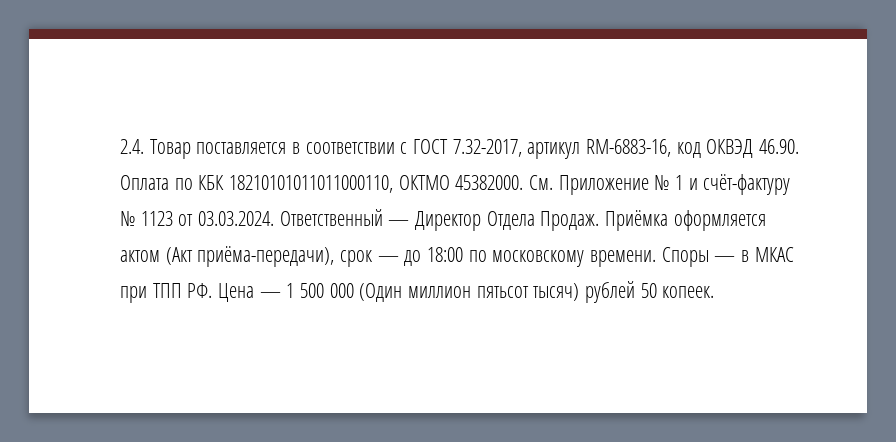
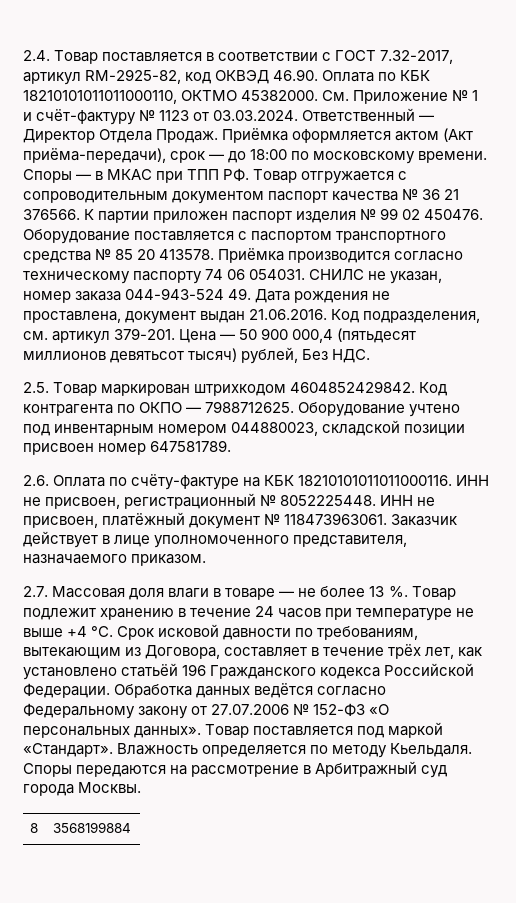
- 2.4. Товар поставляется в соответствии с ГОСТ 7.32-2017, артикул RM-6883-16, код ОКВЭД 46.90. Оплата по КБК 18210101011011000110, ОКТМО 45382000.
+ 2.4. Товар поставляется в соответствии с ГОСТ 7.32-2017, артикул RM-2925-82, код ОКВЭД 46.90. Оплата по КБК 18210101011011000110, ОКТМО 45382000.
- Споры — в МКАС при ТПП РФ. Цена — 1 500 000 (Один миллион пятьсот тысяч) рублей 50 копеек.
+ Споры — в МКАС при ТПП РФ. Товар отгружается с сопроводительным документом паспорт качества № 36 21 376566. К партии приложен паспорт изделия № 99 02 450476. Оборудование поставляется с паспортом транспортного средства № 85 20 413578. Приёмка производится согласно техническому паспорту 74 06 054031. СНИЛС не указан, номер заказа 044-943-524 49. Дата рождения не проставлена, документ выдан 21.06.2016. Код подразделения, см. артикул 379-201. Цена — 50 900 000,4 (пятьдесят миллионов девятьсот тысяч) рублей, Без НДС.
+ 2.5. Товар маркирован штрихкодом 4604852429842. Код контрагента по ОКПО — 7988712625. Оборудование учтено под инвентарным номером 044880023, складской позиции присвоен номер 647581789.
+ 2.6. Оплата по счёту-фактуре на КБК 18210101011011000116. ИНН не присвоен, регистрационный № 8052225448. ИНН не присвоен, платёжный документ № 118473963061. Заказчик действует в лице уполномоченного представителя, назначаемого приказом.
+ 2.7. Массовая доля влаги в товаре — не более 13 %. Товар подлежит хранению в течение 24 часов при температуре не выше +4 °C. Срок исковой давности по требованиям, вытекающим из Договора, составляет в течение трёх лет, как установлено статьёй 196 Гражданского кодекса Российской Федерации. Обработка данных ведётся согласно Федеральному закону от 27.07.2006 № 152-ФЗ «О персональных данных». Товар поставляется под маркой «Стандарт». Влажность определяется по методу Кьельдаля. Споры передаются на рассмотрение в Арбитражный суд города Москвы.
+ 8 | 3568199884

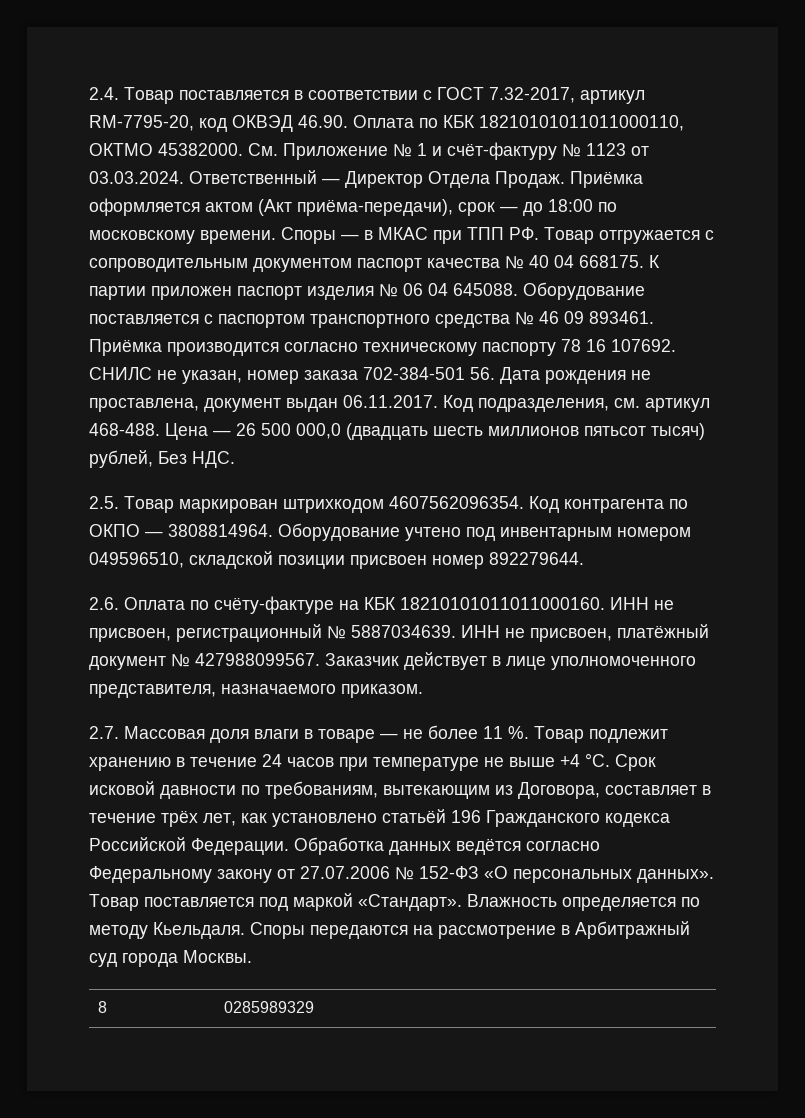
- 2.4. Товар поставляется в соответствии с ГОСТ 7.32-2017, артикул RM-2925-82, код ОКВЭД 46.90. Оплата по КБК 18210101011011000110, ОКТМО 45382000.
+ 2.4. Товар поставляется в соответствии с ГОСТ 7.32-2017, артикул RM-7795-20, код ОКВЭД 46.90. Оплата по КБК 18210101011011000110, ОКТМО 45382000.
- Споры — в МКАС при ТПП РФ. Товар отгружается с сопроводительным документом паспорт качества № 36 21 376566.
+ Споры — в МКАС при ТПП РФ. Товар отгружается с сопроводительным документом паспорт качества № 40 04 668175.
- К партии приложен паспорт изделия № 99 02 450476.
+ К партии приложен паспорт изделия № 06 04 645088.
- Оборудование поставляется с паспортом транспортного средства № 85 20 413578.
+ Оборудование поставляется с паспортом транспортного средства № 46 09 893461.
- Приёмка производится согласно техническому паспорту 74 06 054031.
+ Приёмка производится согласно техническому паспорту 78 16 107692.
- СНИЛС не указан, номер заказа 044-943-524 49. Дата рождения не проставлена, документ выдан 21.06.2016. Код подразделения, см. артикул 379-201.
+ СНИЛС не указан, номер заказа 702-384-501 56. Дата рождения не проставлена, документ выдан 06.11.2017. Код подразделения, см. артикул 468-488.
- Цена — 50 900 000,4 (пятьдесят миллионов девятьсот тысяч) рублей, Без НДС.
+ Цена — 26 500 000,0 (двадцать шесть миллионов пятьсот тысяч) рублей, Без НДС.
- 2.5. Товар маркирован штрихкодом 4604852429842.
+ 2.5. Товар маркирован штрихкодом 4607562096354.
- Код контрагента по ОКПО — 7988712625.
+ Код контрагента по ОКПО — 3808814964.
- Оборудование учтено под инвентарным номером 044880023, складской позиции присвоен номер 647581789.
+ Оборудование учтено под инвентарным номером 049596510, складской позиции присвоен номер 892279644.
- 2.6. Оплата по счёту-фактуре на КБК 18210101011011000116.
+ 2.6. Оплата по счёту-фактуре на КБК 18210101011011000160.
- ИНН не присвоен, регистрационный № 8052225448.
+ ИНН не присвоен, регистрационный № 5887034639.
- ИНН не присвоен, платёжный документ № 118473963061.
+ ИНН не присвоен, платёжный документ № 427988099567.
- 2.7. Массовая доля влаги в товаре — не более 13 %.
+ 2.7. Массовая доля влаги в товаре — не более 11 %.
- 8 | 3568199884
+ 8 | 0285989329

